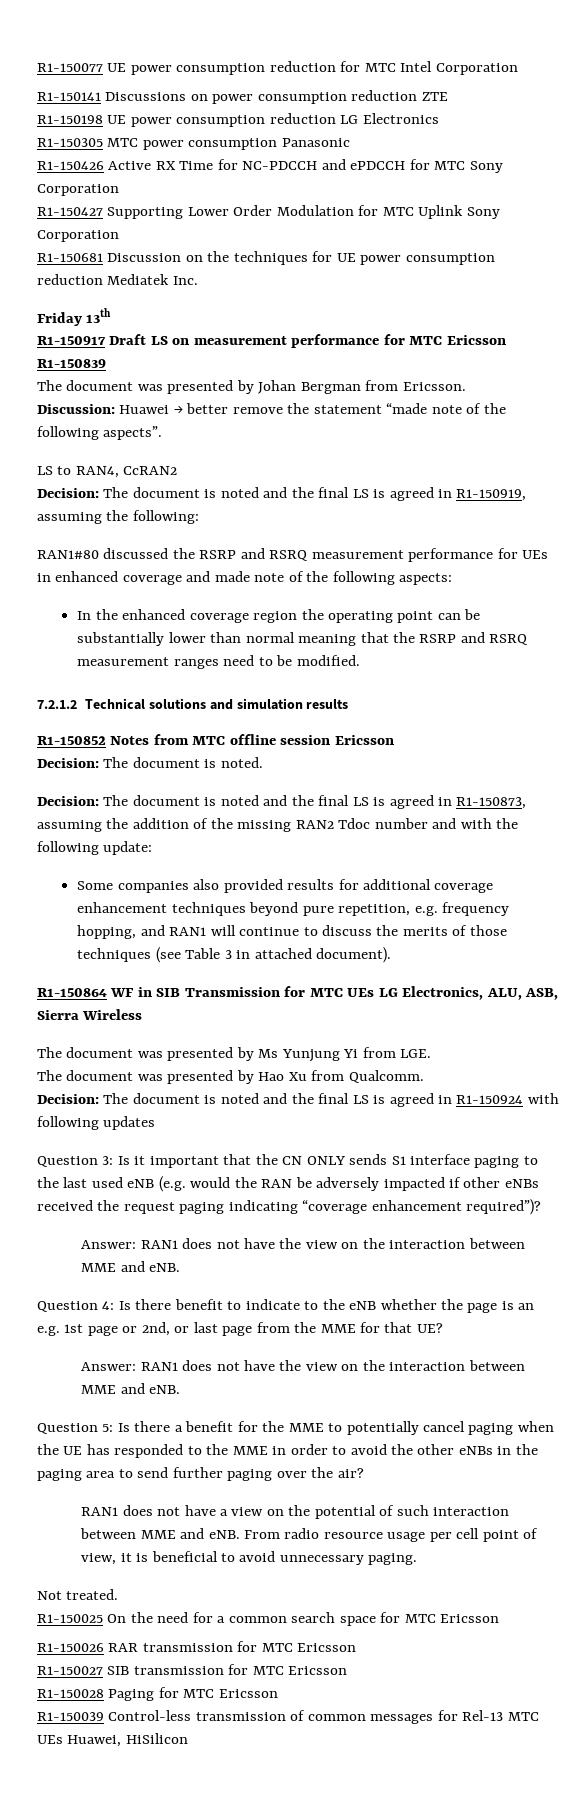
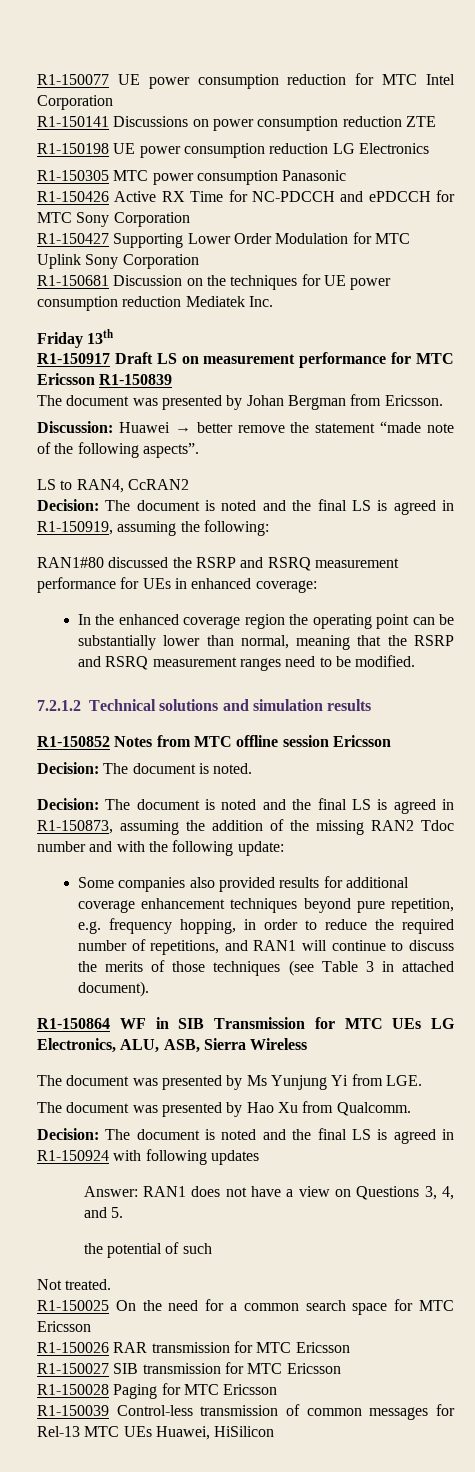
- RAN1#80 discussed the RSRP and RSRQ measurement performance for UEs in enhanced coverage and made note of the following aspects:
+ RAN1#80 discussed the RSRP and RSRQ measurement performance for UEs in enhanced coverage:
- In the enhanced coverage region the operating point can be substantially lower than normal meaning that the RSRP and RSRQ measurement ranges need to be modified.
+ In the enhanced coverage region the operating point can be substantially lower than normal, meaning that the RSRP and RSRQ measurement ranges need to be modified.
- Some companies also provided results for additional coverage enhancement techniques beyond pure repetition, e.g. frequency hopping, and RAN1 will continue to discuss the merits of those techniques (see Table 3 in attached document).
+ Some companies also provided results for additional coverage enhancement techniques beyond pure repetition, e.g. frequency hopping, in order to reduce the required number of repetitions, and RAN1 will continue to discuss the merits of those techniques (see Table 3 in attached document).
- Question 3: Is it important that the CN ONLY sends S1 interface paging to the last used eNB (e.g. would the RAN be adversely impacted if other eNBs received the request paging indicating “coverage enhancement required”)?
- Answer: RAN1 does not have the view on the interaction between MME and eNB.
- Question 4: Is there benefit to indicate to the eNB whether the page is an e.g. 1st page or 2nd, or last page from the MME for that UE?
- Answer: RAN1 does not have the view on the interaction between MME and eNB.
- Question 5: Is there a benefit for the MME to potentially cancel paging when the UE has responded to the MME in order to avoid the other eNBs in the paging area to send further paging over the air?
- RAN1 does not have a view on the potential of such interaction between MME and eNB. From radio resource usage per cell point of view, it is beneficial to avoid unnecessary paging.
+ Answer: RAN1 does not have a view on Questions 3, 4, and 5.
+ the potential of such

